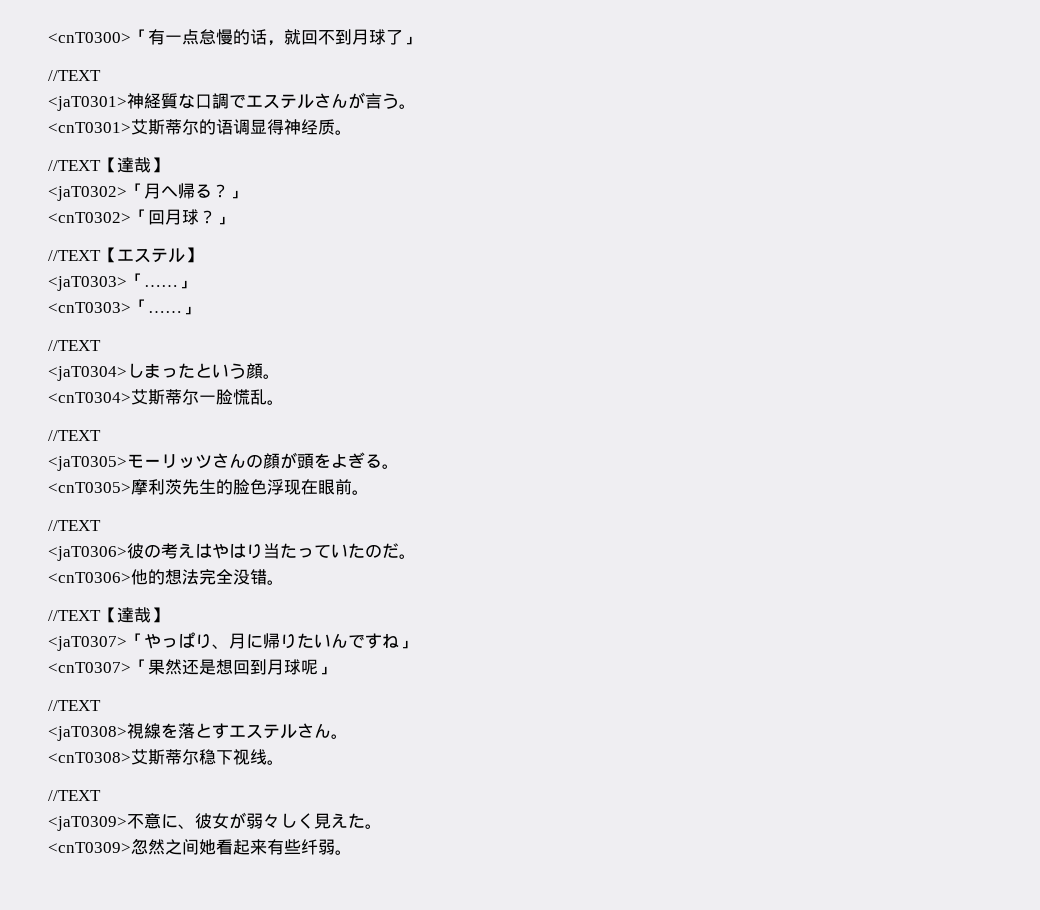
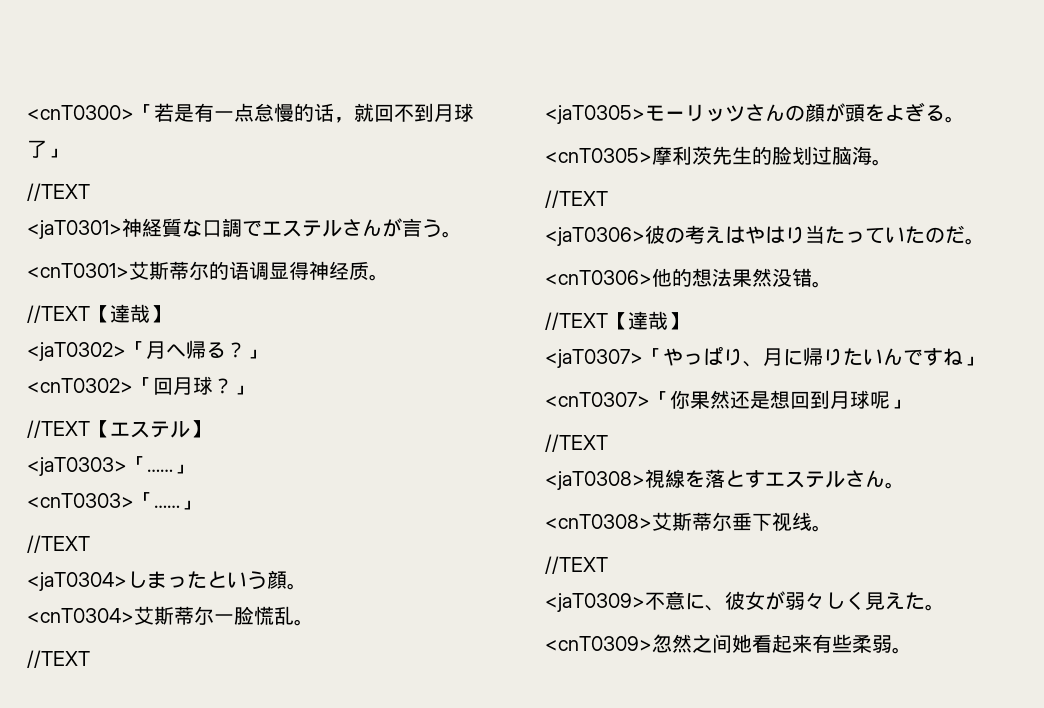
- <cnT0300>「有一点怠慢的话，就回不到月球了」
+ <cnT0300>「若是有一点怠慢的话，就回不到月球了」
- <cnT0305>摩利茨先生的脸色浮现在眼前。
+ <cnT0305>摩利茨先生的脸划过脑海。
- <cnT0306>他的想法完全没错。
+ <cnT0306>他的想法果然没错。
- <cnT0307>「果然还是想回到月球呢」
+ <cnT0307>「你果然还是想回到月球呢」
- <cnT0308>艾斯蒂尔稳下视线。
+ <cnT0308>艾斯蒂尔垂下视线。
- <cnT0309>忽然之间她看起来有些纤弱。
+ <cnT0309>忽然之间她看起来有些柔弱。

